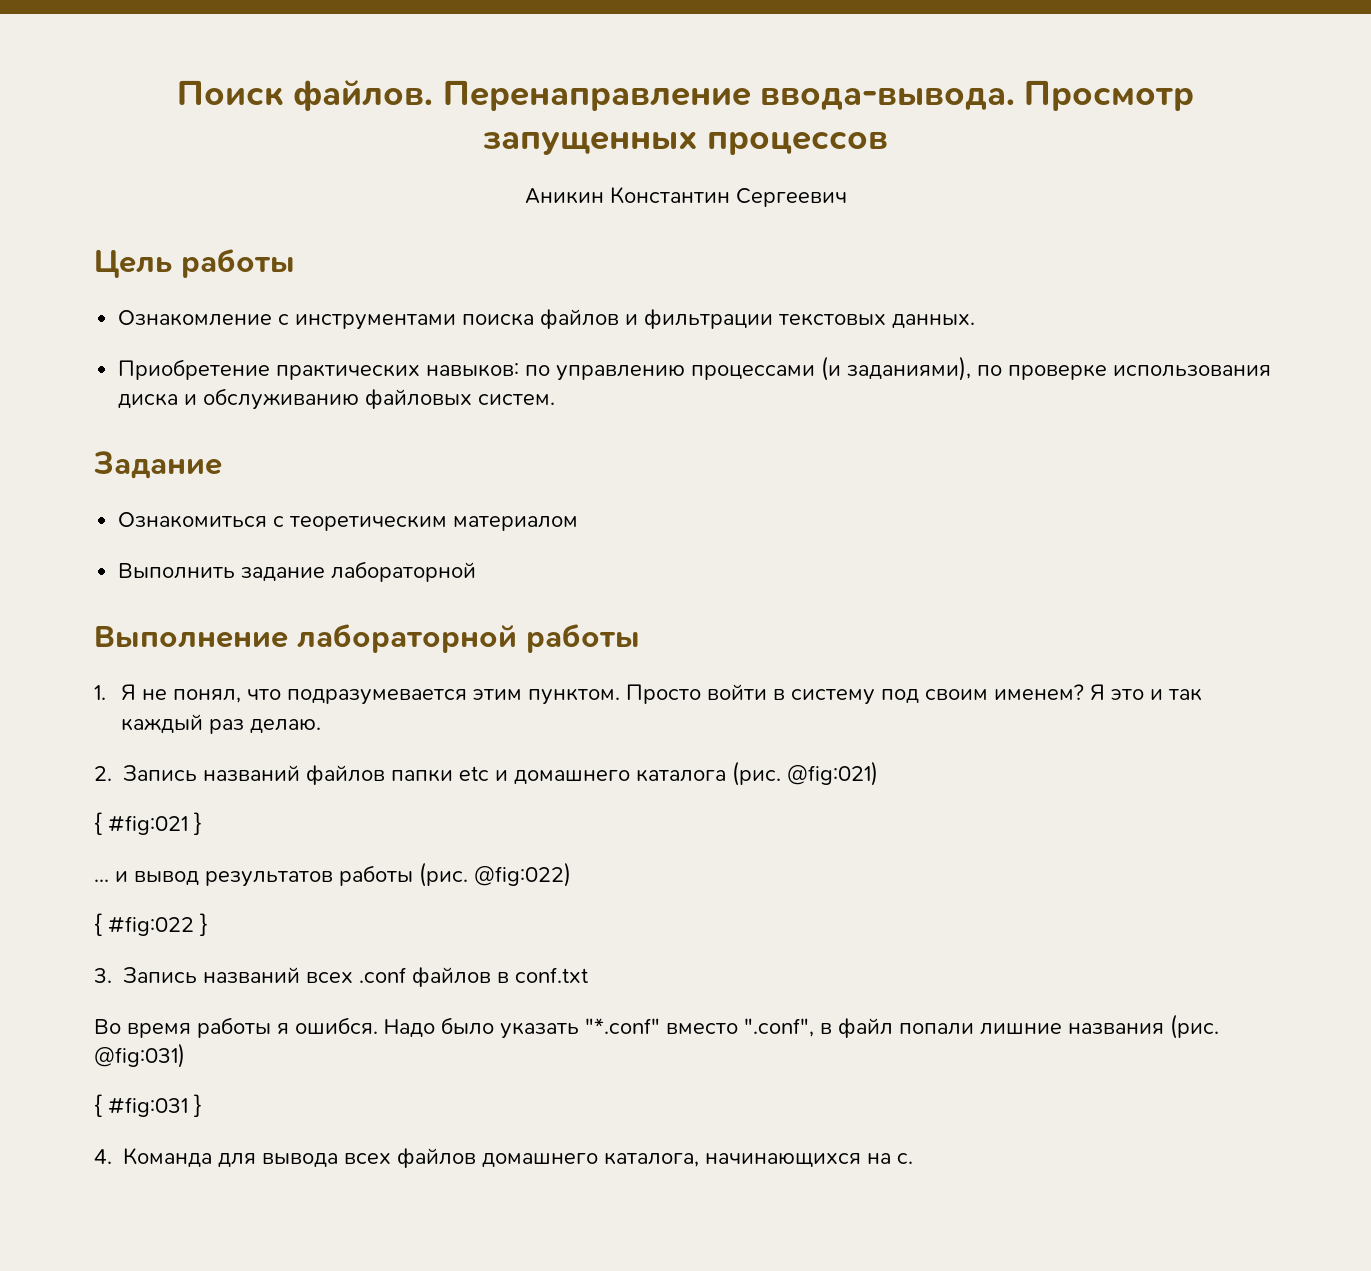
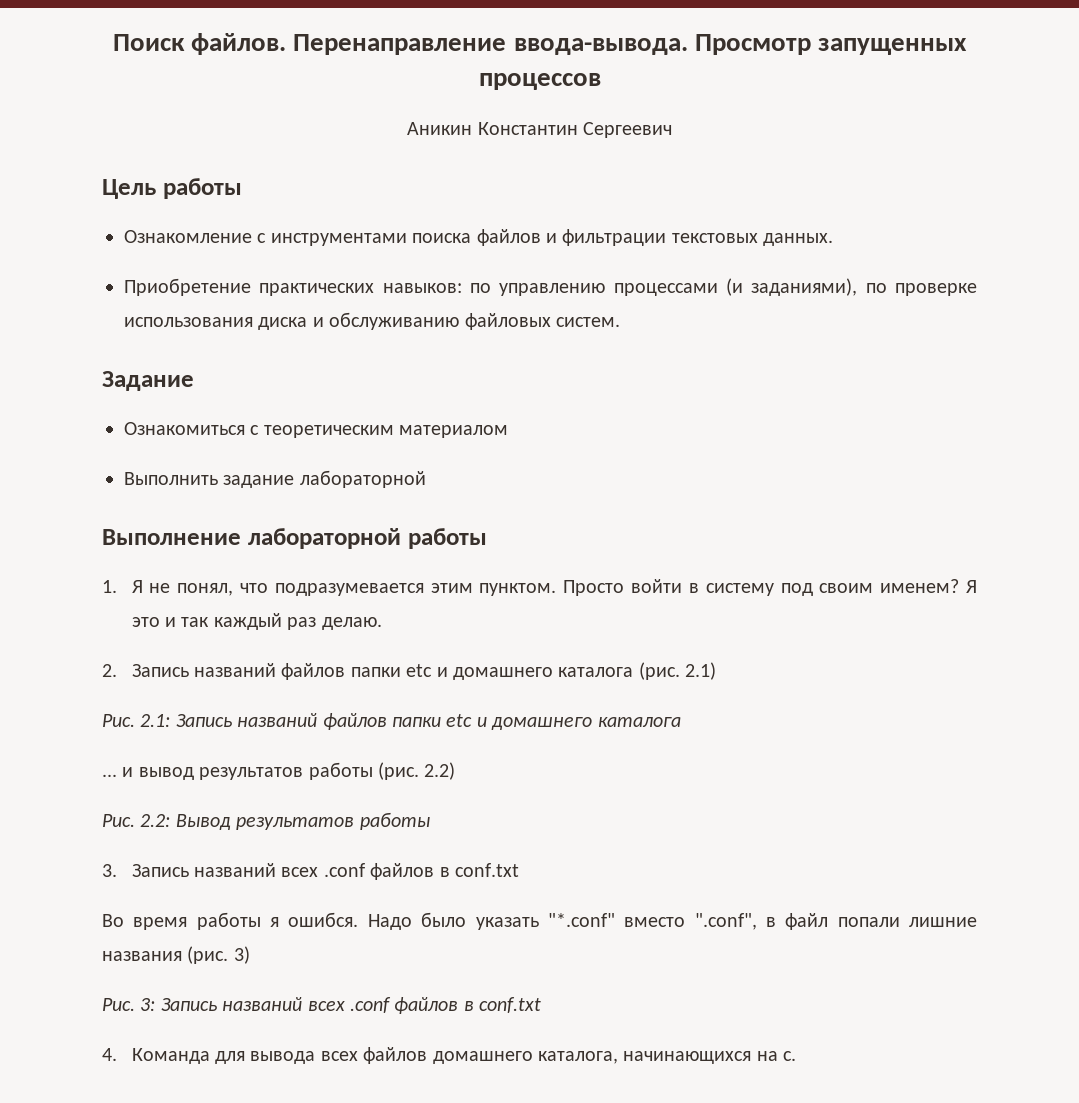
- @fig:021)
- { #fig:021 }
+ 2.1)
+ Рис. 2.1: Запись названий файлов папки etc и домашнего каталога
- @fig:022)
- { #fig:022 }
+ 2.2)
+ Рис. 2.2: Вывод результатов работы
- @fig:031)
- { #fig:031 }
+ 3)
+ Рис. 3: Запись названий всех .conf файлов в conf.txt

